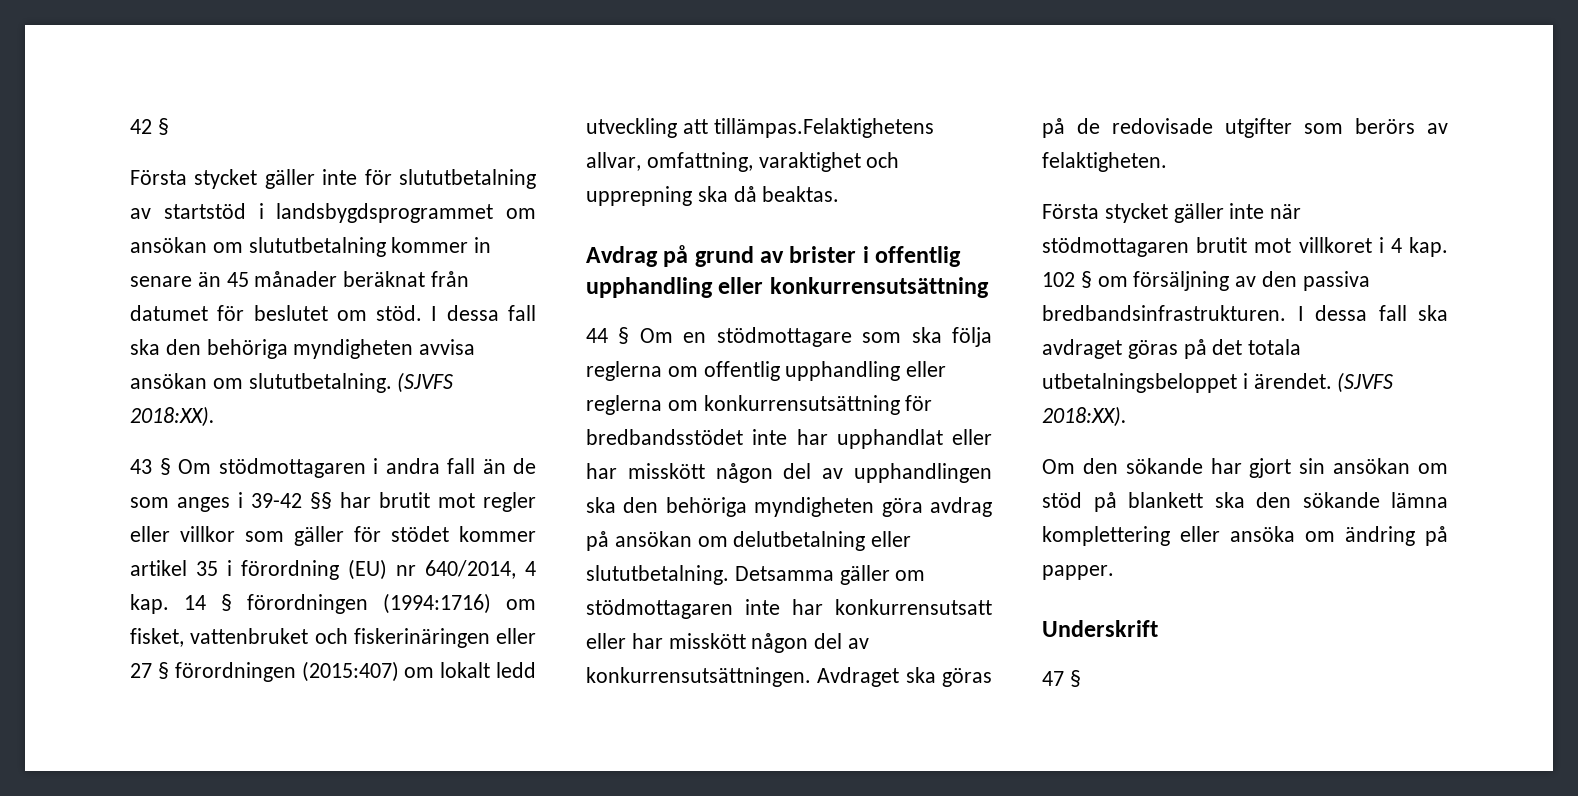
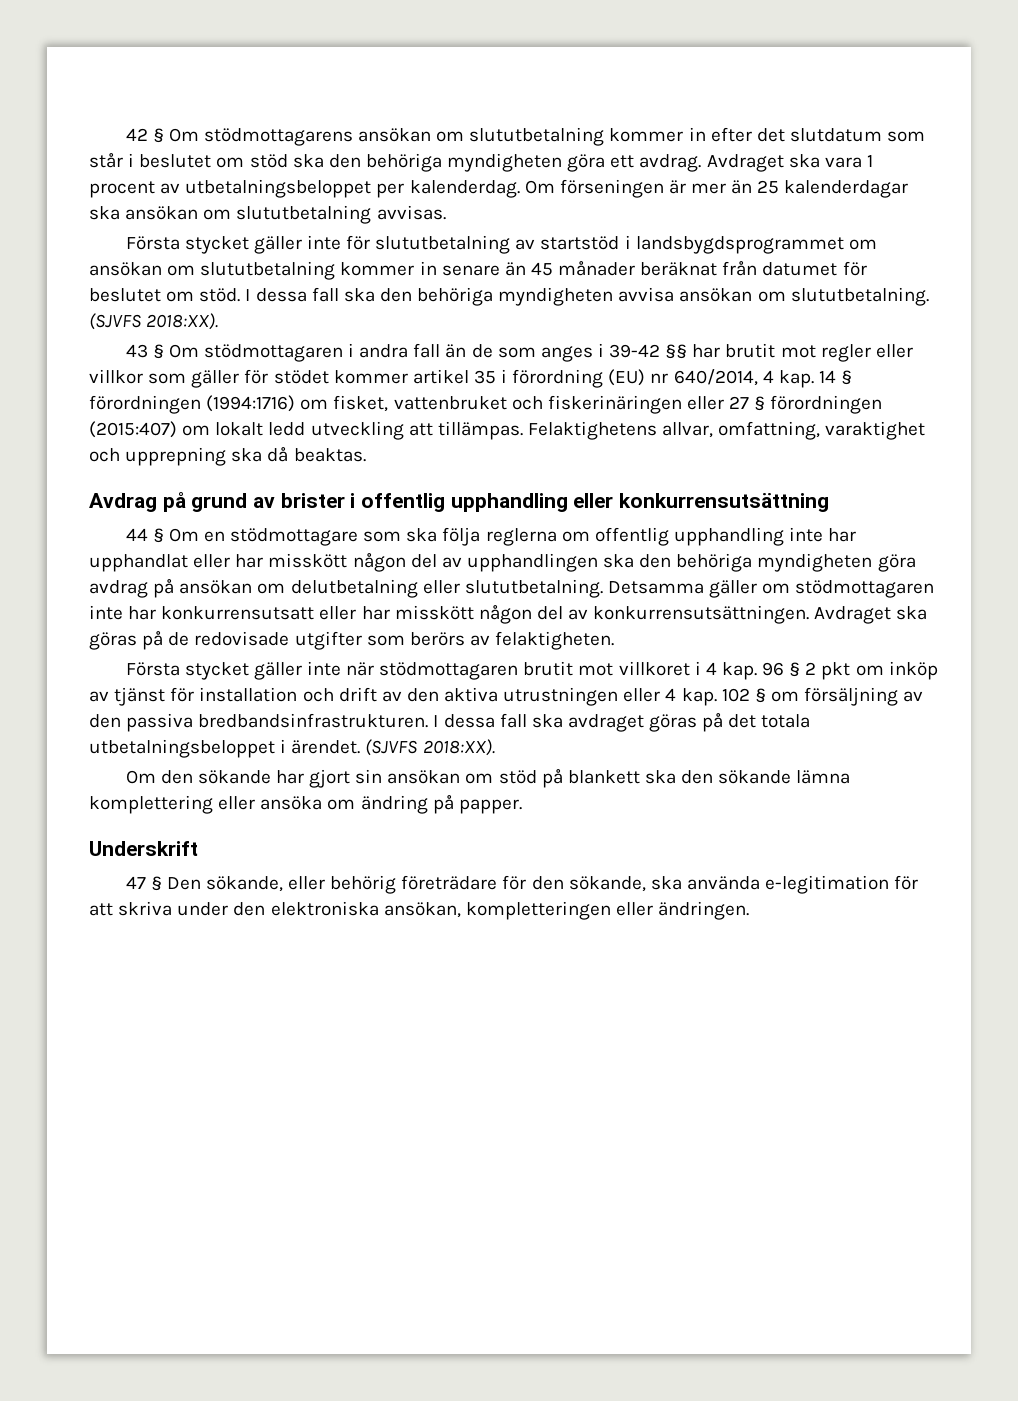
- 42 §
+ 42 § Om stödmottagarens ansökan om slututbetalning kommer in efter det slutdatum som står i beslutet om stöd ska den behöriga myndigheten göra ett avdrag. Avdraget ska vara 1 procent av utbetalningsbeloppet per kalenderdag. Om förseningen är mer än 25 kalenderdagar ska ansökan om slututbetalning avvisas.
- 43 § Om stödmottagaren i andra fall än de som anges i 39-42 §§ har brutit mot regler eller villkor som gäller för stödet kommer artikel 35 i förordning (EU) nr 640/2014, 4 kap. 14 § förordningen (1994:1716) om fisket, vattenbruket och fiskerinäringen eller 27 § förordningen (2015:407) om lokalt ledd utveckling att tillämpas.Felaktighetens allvar, omfattning, varaktighet och upprepning ska då beaktas.
+ 43 § Om stödmottagaren i andra fall än de som anges i 39-42 §§ har brutit mot regler eller villkor som gäller för stödet kommer artikel 35 i förordning (EU) nr 640/2014, 4 kap. 14 § förordningen (1994:1716) om fisket, vattenbruket och fiskerinäringen eller 27 § förordningen (2015:407) om lokalt ledd utveckling att tillämpas. Felaktighetens allvar, omfattning, varaktighet och upprepning ska då beaktas.
- 44 § Om en stödmottagare som ska följa reglerna om offentlig upphandling eller reglerna om konkurrensutsättning för bredbandsstödet inte har upphandlat eller har misskött någon del av upphandlingen ska den behöriga myndigheten göra avdrag på ansökan om delutbetalning eller slututbetalning.
+ 44 § Om en stödmottagare som ska följa reglerna om offentlig upphandling inte har upphandlat eller har misskött någon del av upphandlingen ska den behöriga myndigheten göra avdrag på ansökan om delutbetalning eller slututbetalning.
- Första stycket gäller inte när stödmottagaren brutit mot villkoret i 4 kap. 102 § om försäljning av den passiva bredbandsinfrastrukturen.
+ Första stycket gäller inte när stödmottagaren brutit mot villkoret i 4 kap. 96 § 2 pkt om inköp av tjänst för installation och drift av den aktiva utrustningen eller 4 kap. 102 § om försäljning av den passiva bredbandsinfrastrukturen.
- 47 §
+ 47 § Den sökande, eller behörig företrädare för den sökande, ska använda e-legitimation för att skriva under den elektroniska ansökan, kompletteringen eller ändringen.

